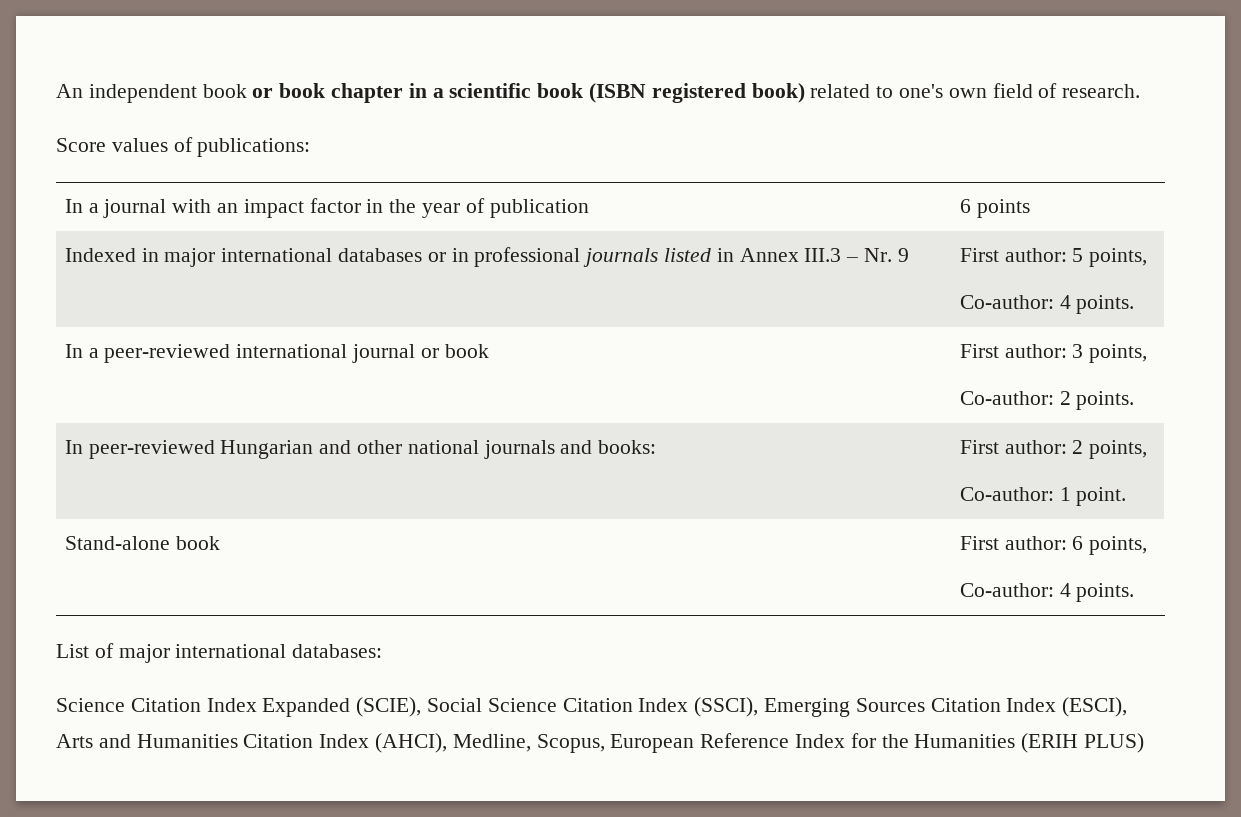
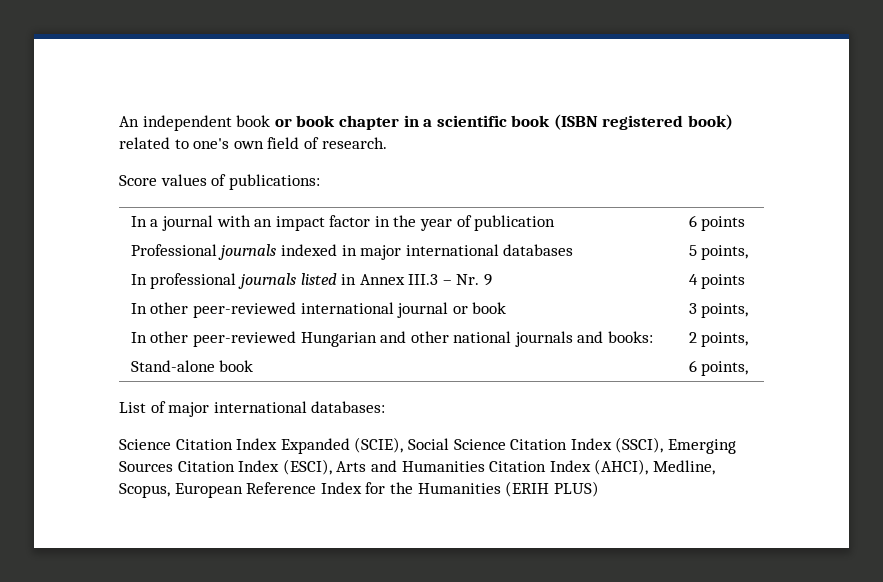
- Indexed in major international databases or in professional journals listed in Annex III.3 – Nr. 9 | First author: 5 points,
- Co-author: 4 points.
- In a peer-reviewed international journal or book | First author: 3 points,
- Co-author: 2 points.
- In peer-reviewed Hungarian and other national journals and books: | First author: 2 points,
- Co-author: 1 point.
+ Professional journals indexed in major international databases | 5 points,
+ In professional journals listed in Annex III.3 – Nr. 9 | 4 points
+ In other peer-reviewed international journal or book | 3 points,
+ In other peer-reviewed Hungarian and other national journals and books: | 2 points,
- Stand-alone book | First author: 6 points,
- Co-author: 4 points.
+ Stand-alone book | 6 points,

